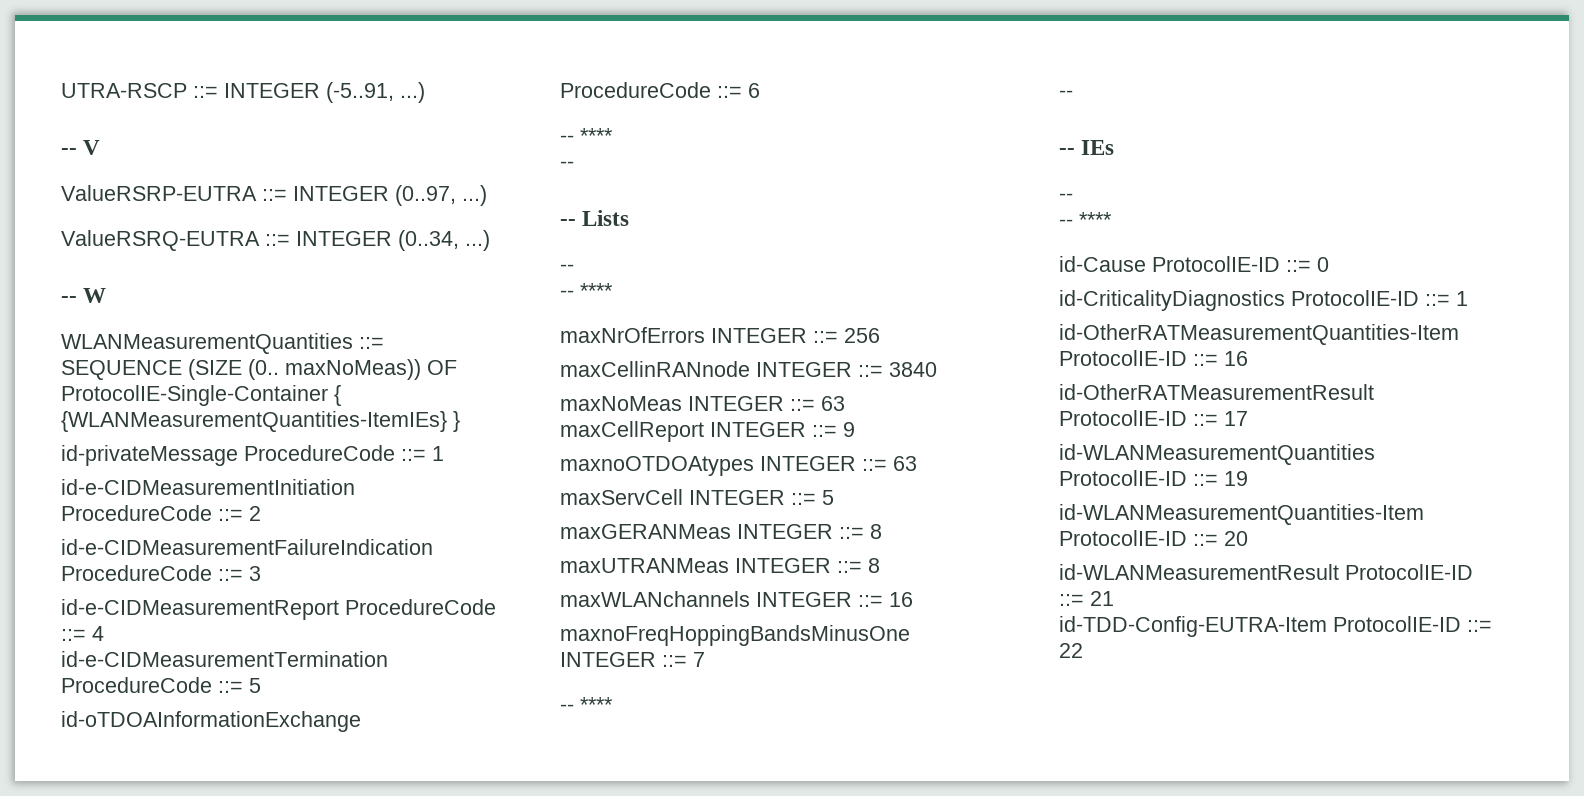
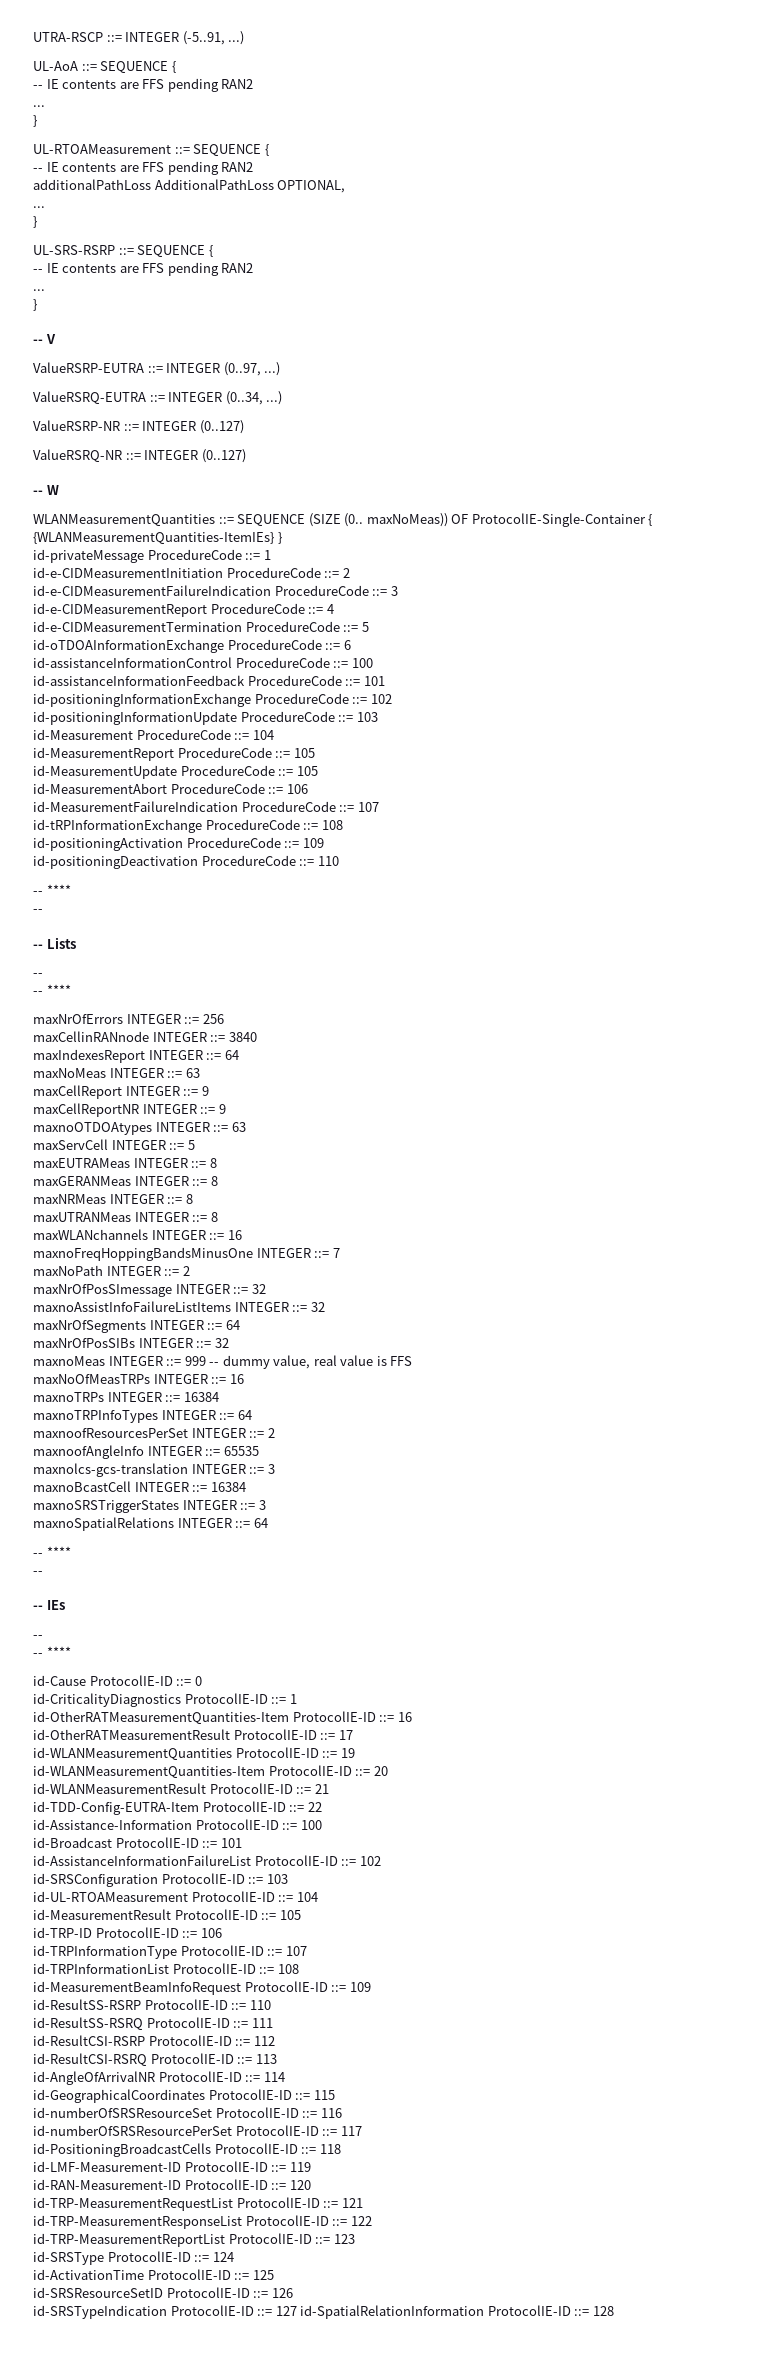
+ UL-AoA ::= SEQUENCE {
+ -- IE contents are FFS pending RAN2
+ ...
+ }
+ UL-RTOAMeasurement ::= SEQUENCE {
+ -- IE contents are FFS pending RAN2
+ additionalPathLoss AdditionalPathLoss OPTIONAL,
+ ...
+ }
+ UL-SRS-RSRP ::= SEQUENCE {
+ -- IE contents are FFS pending RAN2
+ ...
+ }
+ ValueRSRP-NR ::= INTEGER (0..127)
+ ValueRSRQ-NR ::= INTEGER (0..127)
+ id-assistanceInformationControl ProcedureCode ::= 100
+ id-assistanceInformationFeedback ProcedureCode ::= 101
+ id-positioningInformationExchange ProcedureCode ::= 102
+ id-positioningInformationUpdate ProcedureCode ::= 103
+ id-Measurement ProcedureCode ::= 104
+ id-MeasurementReport ProcedureCode ::= 105
+ id-MeasurementUpdate ProcedureCode ::= 105
+ id-MeasurementAbort ProcedureCode ::= 106
+ id-MeasurementFailureIndication ProcedureCode ::= 107
+ id-tRPInformationExchange ProcedureCode ::= 108
+ id-positioningActivation ProcedureCode ::= 109
+ id-positioningDeactivation ProcedureCode ::= 110
+ maxIndexesReport INTEGER ::= 64
+ maxCellReportNR INTEGER ::= 9
+ maxEUTRAMeas INTEGER ::= 8
+ maxNRMeas INTEGER ::= 8
+ maxNoPath INTEGER ::= 2
+ maxNrOfPosSImessage INTEGER ::= 32
+ maxnoAssistInfoFailureListItems INTEGER ::= 32
+ maxNrOfSegments INTEGER ::= 64
+ maxNrOfPosSIBs INTEGER ::= 32
+ maxnoMeas INTEGER ::= 999 -- dummy value, real value is FFS
+ maxNoOfMeasTRPs INTEGER ::= 16
+ maxnoTRPs INTEGER ::= 16384
+ maxnoTRPInfoTypes INTEGER ::= 64
+ maxnoofResourcesPerSet INTEGER ::= 2
+ maxnoofAngleInfo INTEGER ::= 65535
+ maxnolcs-gcs-translation INTEGER ::= 3
+ maxnoBcastCell INTEGER ::= 16384
+ maxnoSRSTriggerStates INTEGER ::= 3
+ maxnoSpatialRelations INTEGER ::= 64
+ id-Assistance-Information ProtocolIE-ID ::= 100
+ id-Broadcast ProtocolIE-ID ::= 101
+ id-AssistanceInformationFailureList ProtocolIE-ID ::= 102
+ id-SRSConfiguration ProtocolIE-ID ::= 103
+ id-UL-RTOAMeasurement ProtocolIE-ID ::= 104
+ id-MeasurementResult ProtocolIE-ID ::= 105
+ id-TRP-ID ProtocolIE-ID ::= 106
+ id-TRPInformationType ProtocolIE-ID ::= 107
+ id-TRPInformationList ProtocolIE-ID ::= 108
+ id-MeasurementBeamInfoRequest ProtocolIE-ID ::= 109
+ id-ResultSS-RSRP ProtocolIE-ID ::= 110
+ id-ResultSS-RSRQ ProtocolIE-ID ::= 111
+ id-ResultCSI-RSRP ProtocolIE-ID ::= 112
+ id-ResultCSI-RSRQ ProtocolIE-ID ::= 113
+ id-AngleOfArrivalNR ProtocolIE-ID ::= 114
+ id-GeographicalCoordinates ProtocolIE-ID ::= 115
+ id-numberOfSRSResourceSet ProtocolIE-ID ::= 116
+ id-numberOfSRSResourcePerSet ProtocolIE-ID ::= 117
+ id-PositioningBroadcastCells ProtocolIE-ID ::= 118
+ id-LMF-Measurement-ID ProtocolIE-ID ::= 119
+ id-RAN-Measurement-ID ProtocolIE-ID ::= 120
+ id-TRP-MeasurementRequestList ProtocolIE-ID ::= 121
+ id-TRP-MeasurementResponseList ProtocolIE-ID ::= 122
+ id-TRP-MeasurementReportList ProtocolIE-ID ::= 123
+ id-SRSType ProtocolIE-ID ::= 124
+ id-ActivationTime ProtocolIE-ID ::= 125
+ id-SRSResourceSetID ProtocolIE-ID ::= 126
+ id-SRSTypeIndication ProtocolIE-ID ::= 127 id-SpatialRelationInformation ProtocolIE-ID ::= 128

